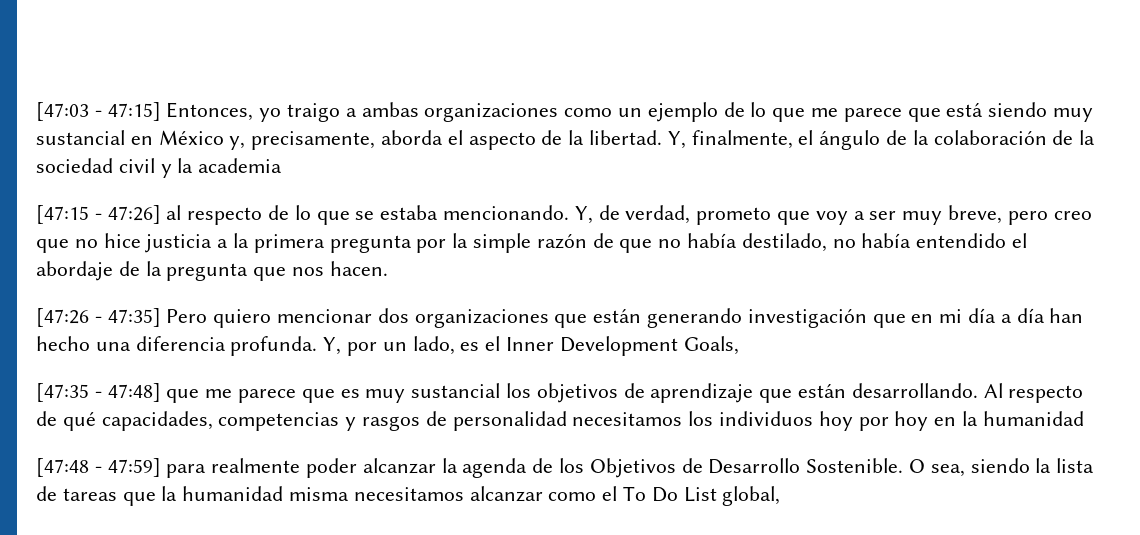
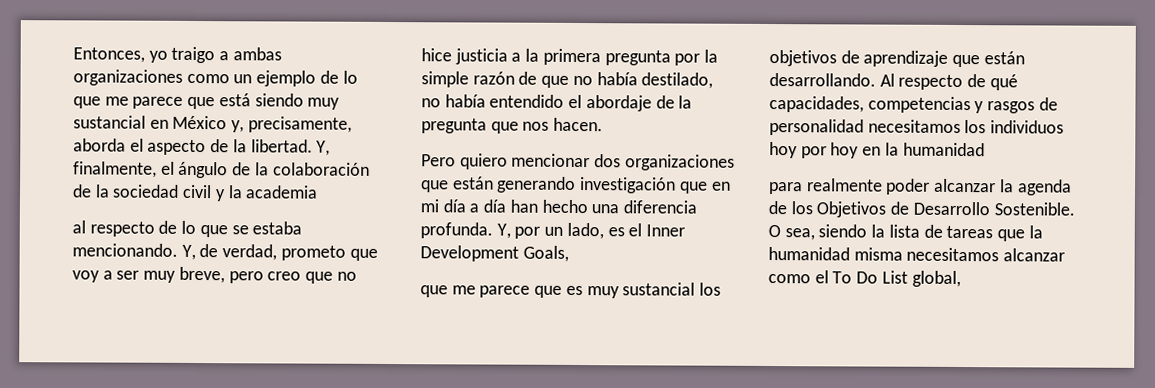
- [47:03 - 47:15] Entonces, yo traigo a ambas organizaciones como un ejemplo de lo que me parece que está siendo muy sustancial en México y, precisamente, aborda el aspecto de la libertad.
+ Entonces, yo traigo a ambas organizaciones como un ejemplo de lo que me parece que está siendo muy sustancial en México y, precisamente, aborda el aspecto de la libertad.
- [47:15 - 47:26] al respecto de lo que se estaba mencionando.
+ al respecto de lo que se estaba mencionando.
- [47:26 - 47:35] Pero quiero mencionar dos organizaciones que están generando investigación que en mi día a día han hecho una diferencia profunda.
+ Pero quiero mencionar dos organizaciones que están generando investigación que en mi día a día han hecho una diferencia profunda.
- [47:35 - 47:48] que me parece que es muy sustancial los objetivos de aprendizaje que están desarrollando.
+ que me parece que es muy sustancial los objetivos de aprendizaje que están desarrollando.
- [47:48 - 47:59] para realmente poder alcanzar la agenda de los Objetivos de Desarrollo Sostenible.
+ para realmente poder alcanzar la agenda de los Objetivos de Desarrollo Sostenible.

